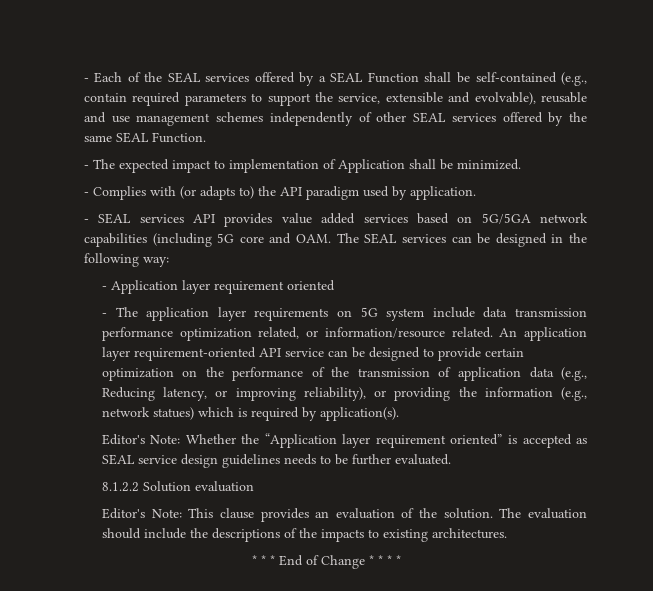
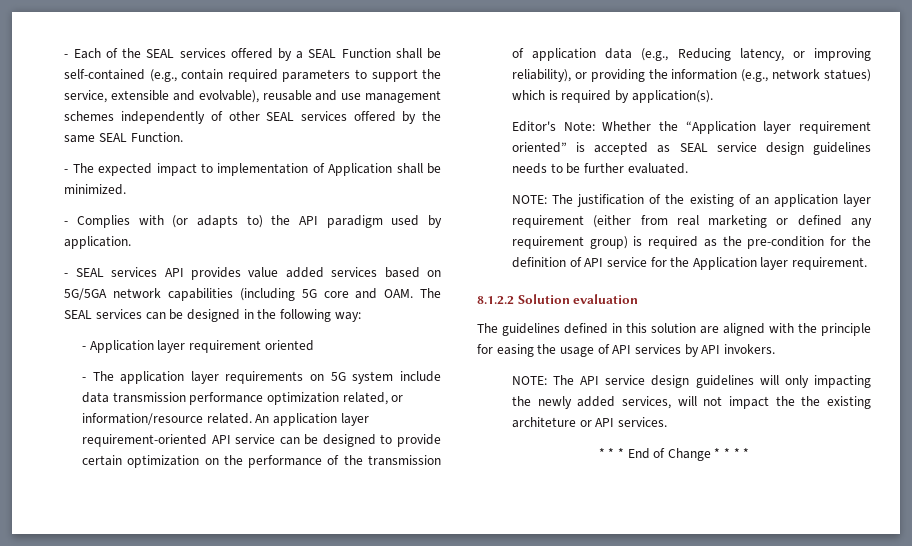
+ NOTE: The justification of the existing of an application layer requirement (either from real marketing or defined any requirement group) is required as the pre-condition for the definition of API service for the Application layer requirement.
  8.1.2.2 Solution evaluation
- Editor's Note: This clause provides an evaluation of the solution. The evaluation should include the descriptions of the impacts to existing architectures.
+ The guidelines defined in this solution are aligned with the principle for easing the usage of API services by API invokers.
+ NOTE: The API service design guidelines will only impacting the newly added services, will not impact the the existing architeture or API services.

